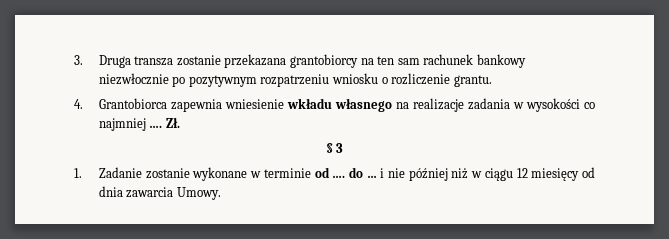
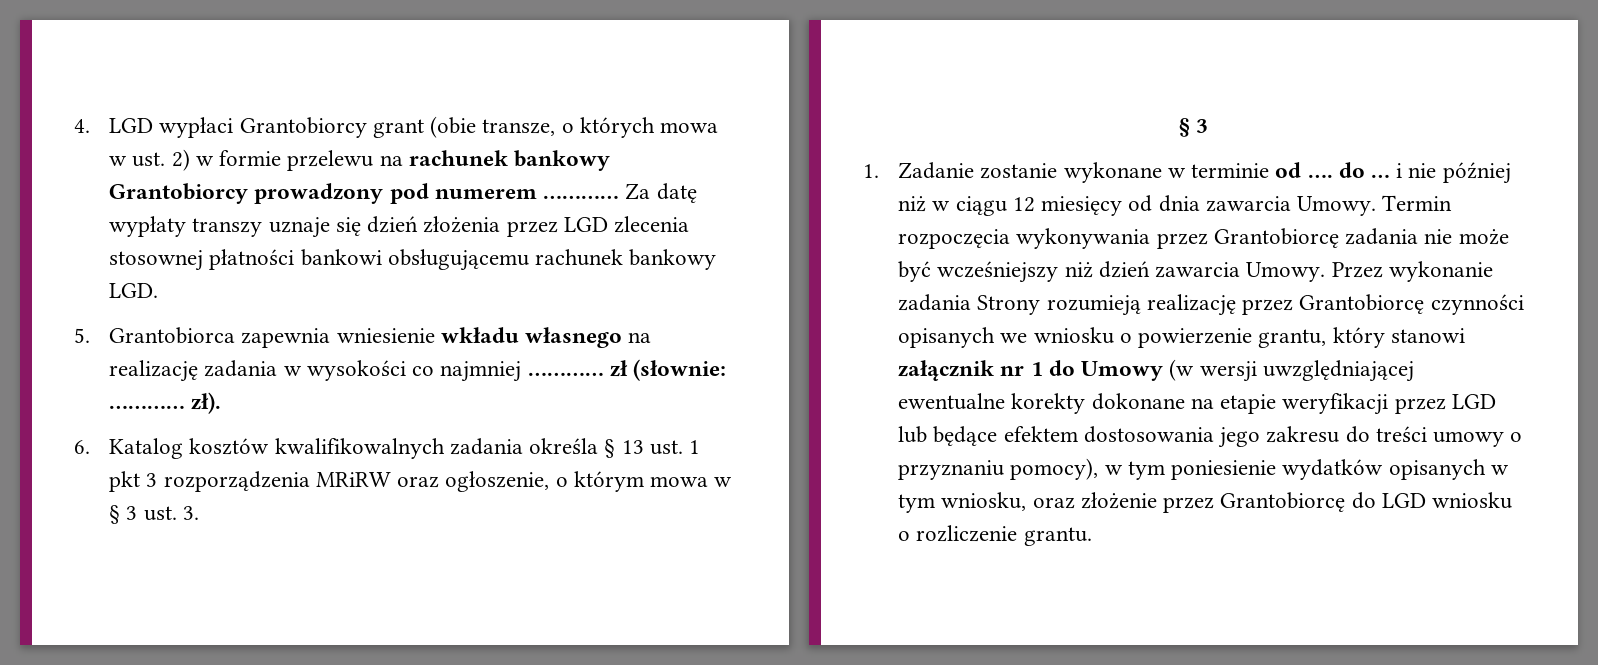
- 3. Druga transza zostanie przekazana grantobiorcy na ten sam rachunek bankowy niezwłocznie po pozytywnym rozpatrzeniu wniosku o rozliczenie grantu.
- 4. Grantobiorca zapewnia wniesienie wkładu własnego na realizacje zadania w wysokości co najmniej …. Zł.
+ 4. LGD wypłaci Grantobiorcy grant (obie transze, o których mowa w ust. 2) w formie przelewu na rachunek bankowy Grantobiorcy prowadzony pod numerem ………… Za datę wypłaty transzy uznaje się dzień złożenia przez LGD zlecenia stosownej płatności bankowi obsługującemu rachunek bankowy LGD.
+ 5. Grantobiorca zapewnia wniesienie wkładu własnego na realizację zadania w wysokości co najmniej ………… zł (słownie: ………… zł).
+ 6. Katalog kosztów kwalifikowalnych zadania określa § 13 ust. 1 pkt 3 rozporządzenia MRiRW oraz ogłoszenie, o którym mowa w § 3 ust. 3.
+ Termin rozpoczęcia wykonywania przez Grantobiorcę zadania nie może być wcześniejszy niż dzień zawarcia Umowy. Przez wykonanie zadania Strony rozumieją realizację przez Grantobiorcę czynności opisanych we wniosku o powierzenie grantu, który stanowi załącznik nr 1 do Umowy (w wersji uwzględniającej ewentualne korekty dokonane na etapie weryfikacji przez LGD lub będące efektem dostosowania jego zakresu do treści umowy o przyznaniu pomocy), w tym poniesienie wydatków opisanych w tym wniosku, oraz złożenie przez Grantobiorcę do LGD wniosku o rozliczenie grantu.

